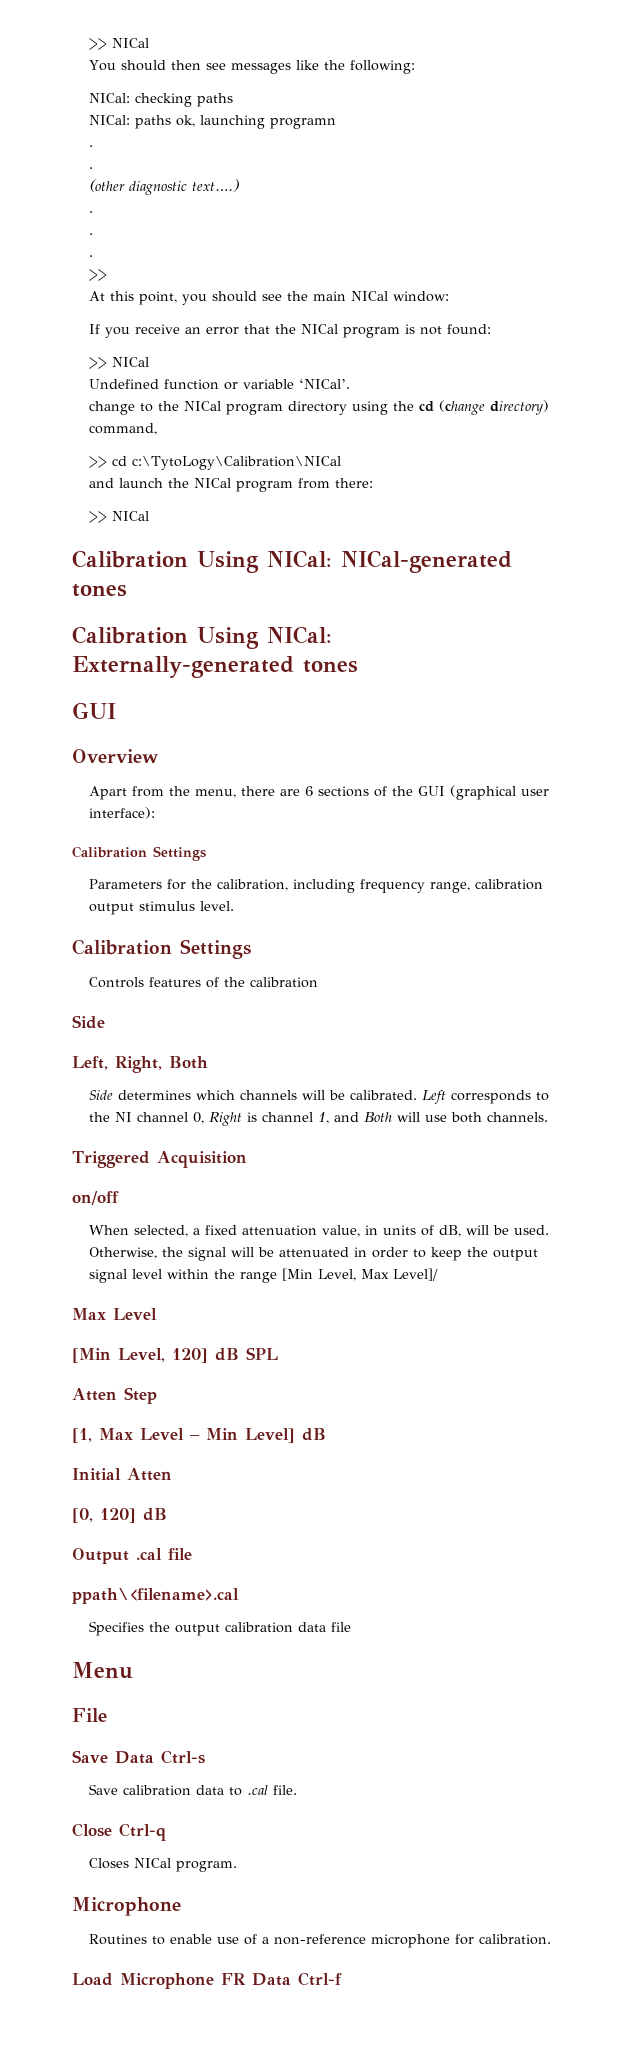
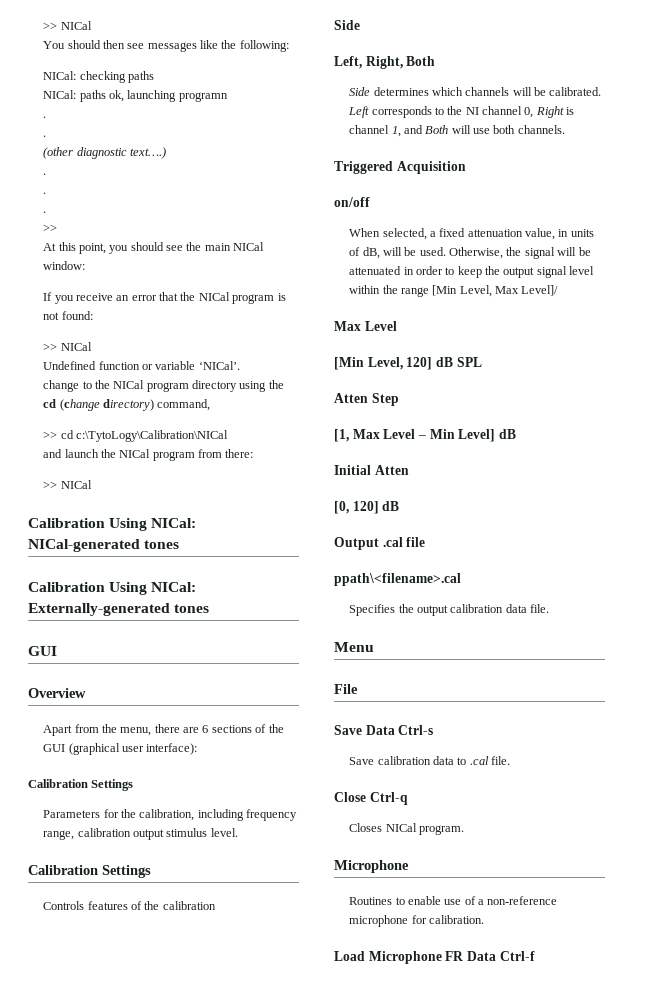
- Specifies the output calibration data file
+ Specifies the output calibration data file.

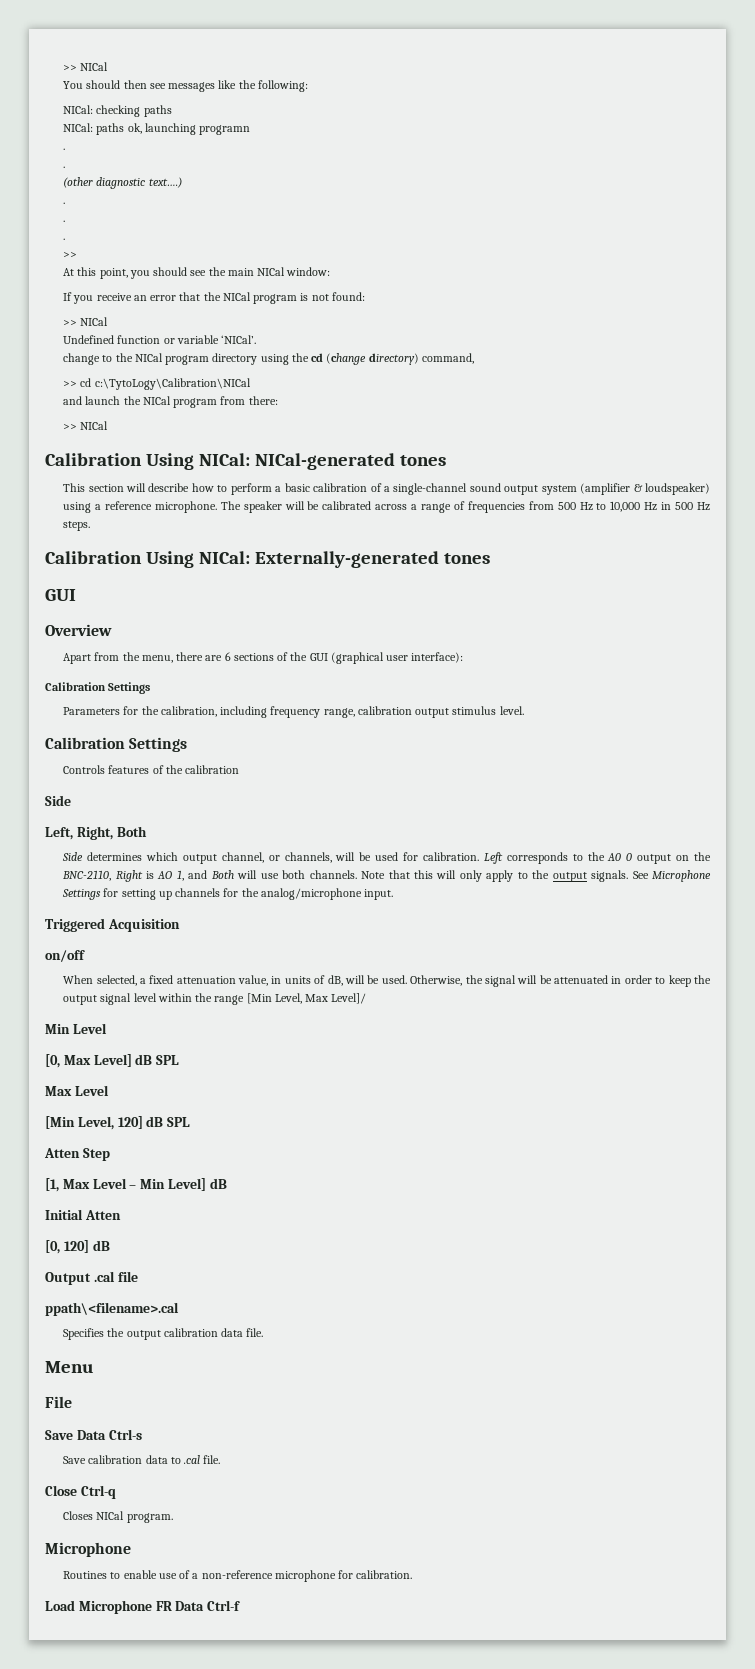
+ This section will describe how to perform a basic calibration of a single-channel sound output system (amplifier & loudspeaker) using a reference microphone. The speaker will be calibrated across a range of frequencies from 500 Hz to 10,000 Hz in 500 Hz steps.
- Side determines which channels will be calibrated. Left corresponds to the NI channel 0, Right is channel 1, and Both will use both channels.
+ Side determines which output channel, or channels, will be used for calibration. Left corresponds to the A0 0 output on the BNC-2110, Right is AO 1, and Both will use both channels. Note that this will only apply to the output signals. See Microphone Settings for setting up channels for the analog/microphone input.
+ Min Level
+ [0, Max Level] dB SPL

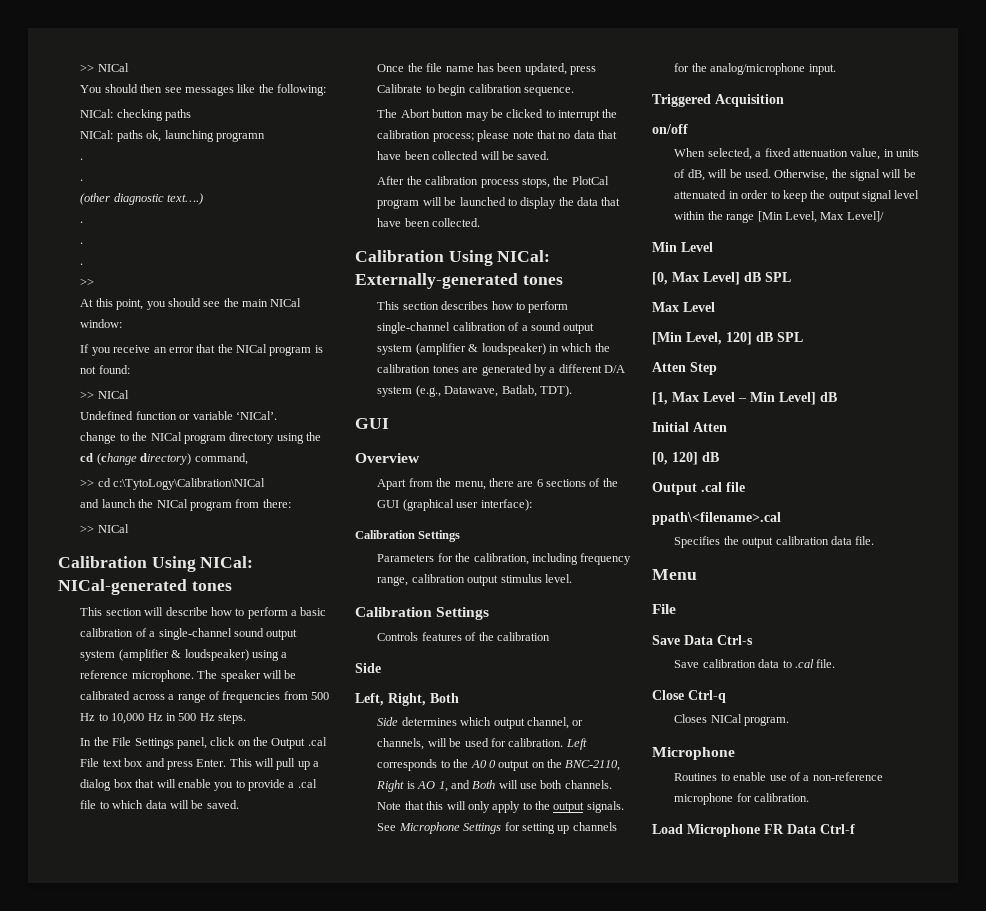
+ In the File Settings panel, click on the Output .cal File text box and press Enter. This will pull up a dialog box that will enable you to provide a .cal file to which data will be saved.
+ Once the file name has been updated, press Calibrate to begin calibration sequence.
+ The Abort button may be clicked to interrupt the calibration process; please note that no data that have been collected will be saved.
+ After the calibration process stops, the PlotCal program will be launched to display the data that have been collected.
+ This section describes how to perform single-channel calibration of a sound output system (amplifier & loudspeaker) in which the calibration tones are generated by a different D/A system (e.g., Datawave, Batlab, TDT).

